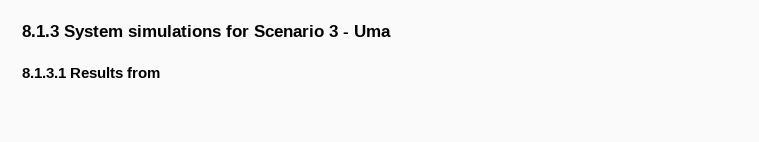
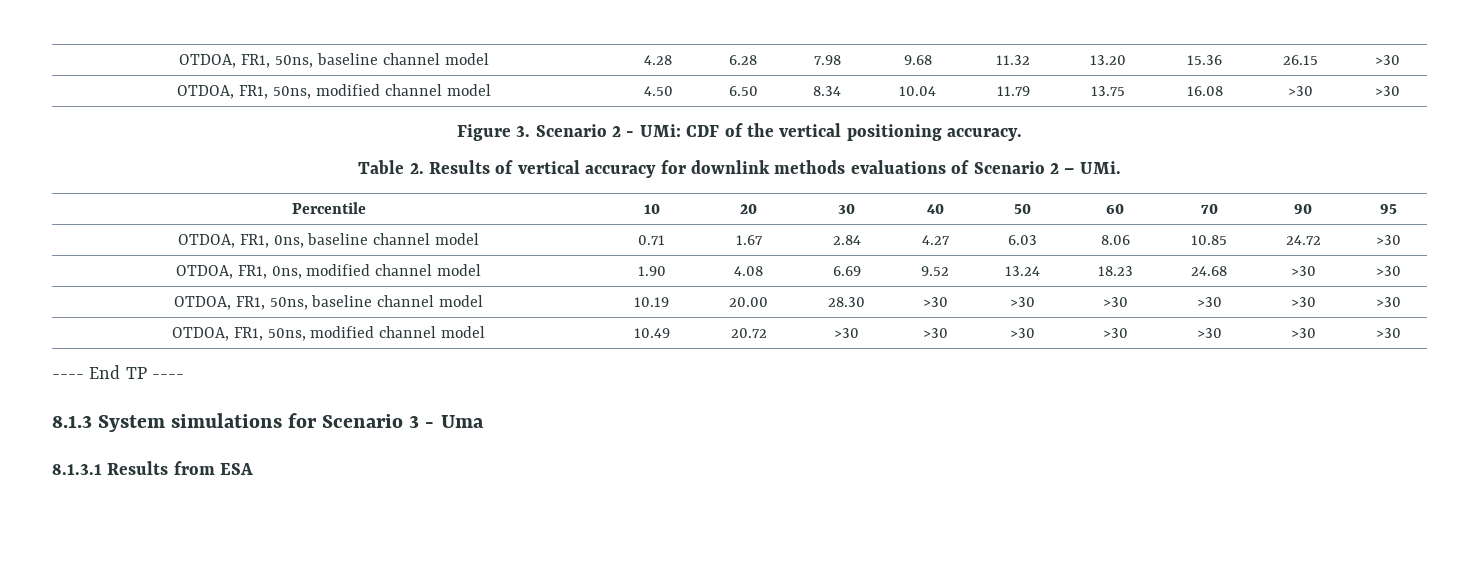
+ OTDOA, FR1, 50ns, baseline channel model | 4.28 | 6.28 | 7.98 | 9.68 | 11.32 | 13.20 | 15.36 | 26.15 | >30
+ OTDOA, FR1, 50ns, modified channel model | 4.50 | 6.50 | 8.34 | 10.04 | 11.79 | 13.75 | 16.08 | >30 | >30
+ Figure 3. Scenario 2 - UMi: CDF of the vertical positioning accuracy.
+ Table 2. Results of vertical accuracy for downlink methods evaluations of Scenario 2 – UMi.
+ Percentile | 10 | 20 | 30 | 40 | 50 | 60 | 70 | 90 | 95
+ OTDOA, FR1, 0ns, baseline channel model | 0.71 | 1.67 | 2.84 | 4.27 | 6.03 | 8.06 | 10.85 | 24.72 | >30
+ OTDOA, FR1, 0ns, modified channel model | 1.90 | 4.08 | 6.69 | 9.52 | 13.24 | 18.23 | 24.68 | >30 | >30
+ OTDOA, FR1, 50ns, baseline channel model | 10.19 | 20.00 | 28.30 | >30 | >30 | >30 | >30 | >30 | >30
+ OTDOA, FR1, 50ns, modified channel model | 10.49 | 20.72 | >30 | >30 | >30 | >30 | >30 | >30 | >30
+ ---- End TP ----
- 8.1.3.1 Results from
+ 8.1.3.1 Results from ESA

